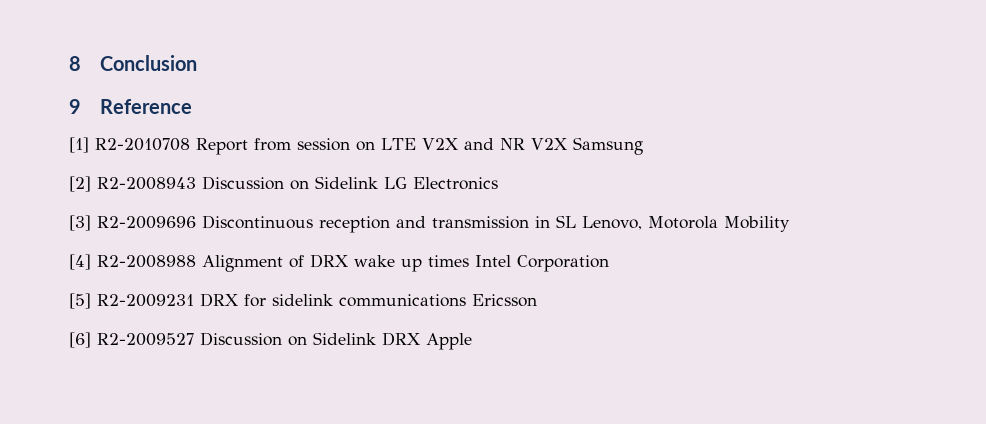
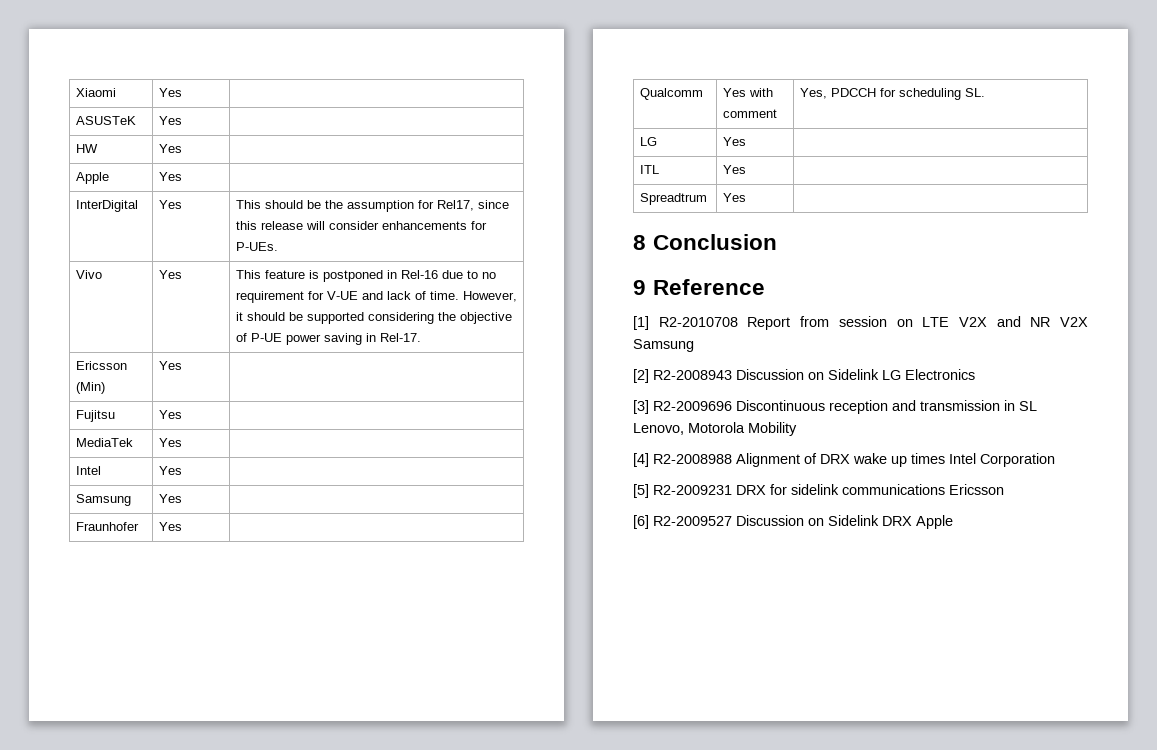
+ Xiaomi | Yes |
+ ASUSTeK | Yes |
+ HW | Yes |
+ Apple | Yes |
+ InterDigital | Yes | This should be the assumption for Rel17, since this release will consider enhancements for P-UEs.
+ Vivo | Yes | This feature is postponed in Rel-16 due to no requirement for V-UE and lack of time. However, it should be supported considering the objective of P-UE power saving in Rel-17.
+ Ericsson (Min) | Yes |
+ Fujitsu | Yes |
+ MediaTek | Yes |
+ Intel | Yes |
+ Samsung | Yes |
+ Fraunhofer | Yes |
+ Qualcomm | Yes with comment | Yes, PDCCH for scheduling SL.
+ LG | Yes |
+ ITL | Yes |
+ Spreadtrum | Yes |

